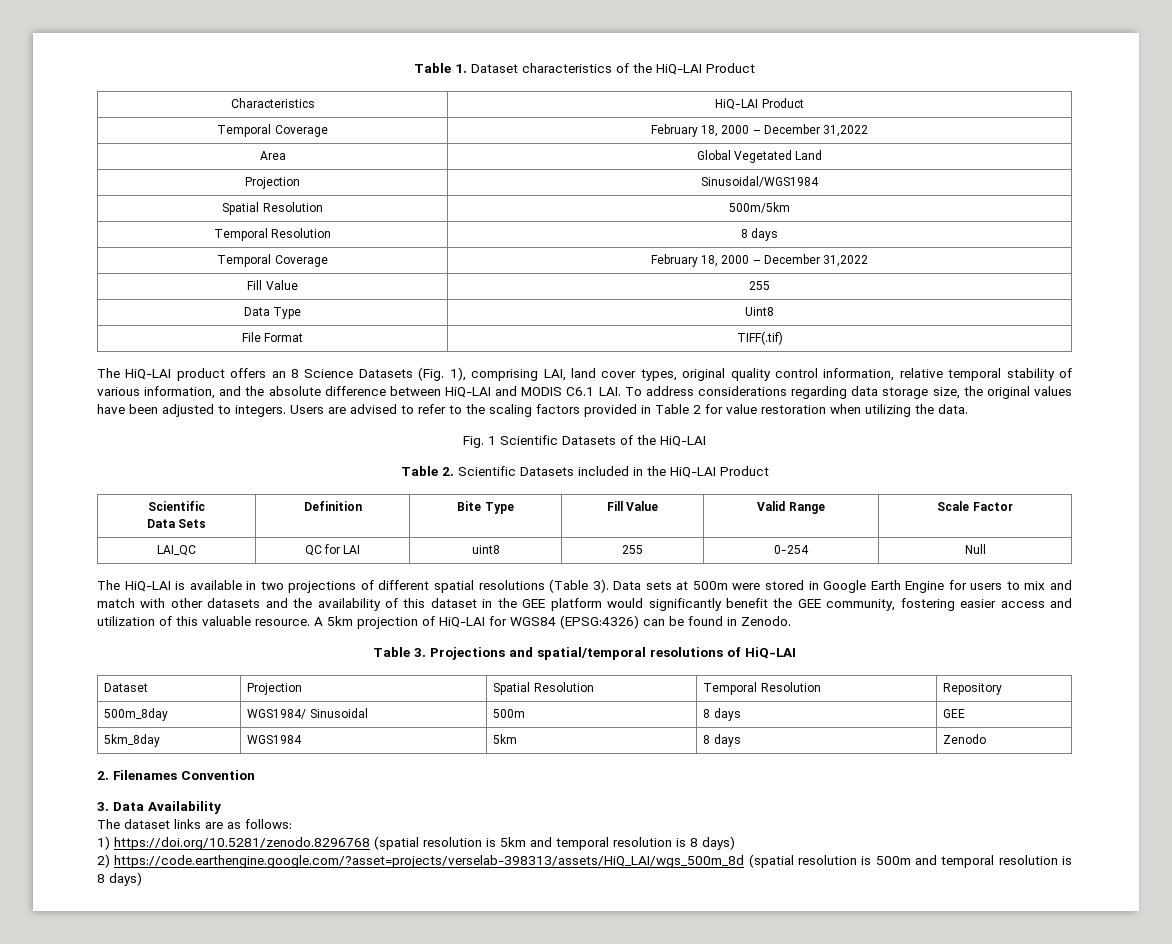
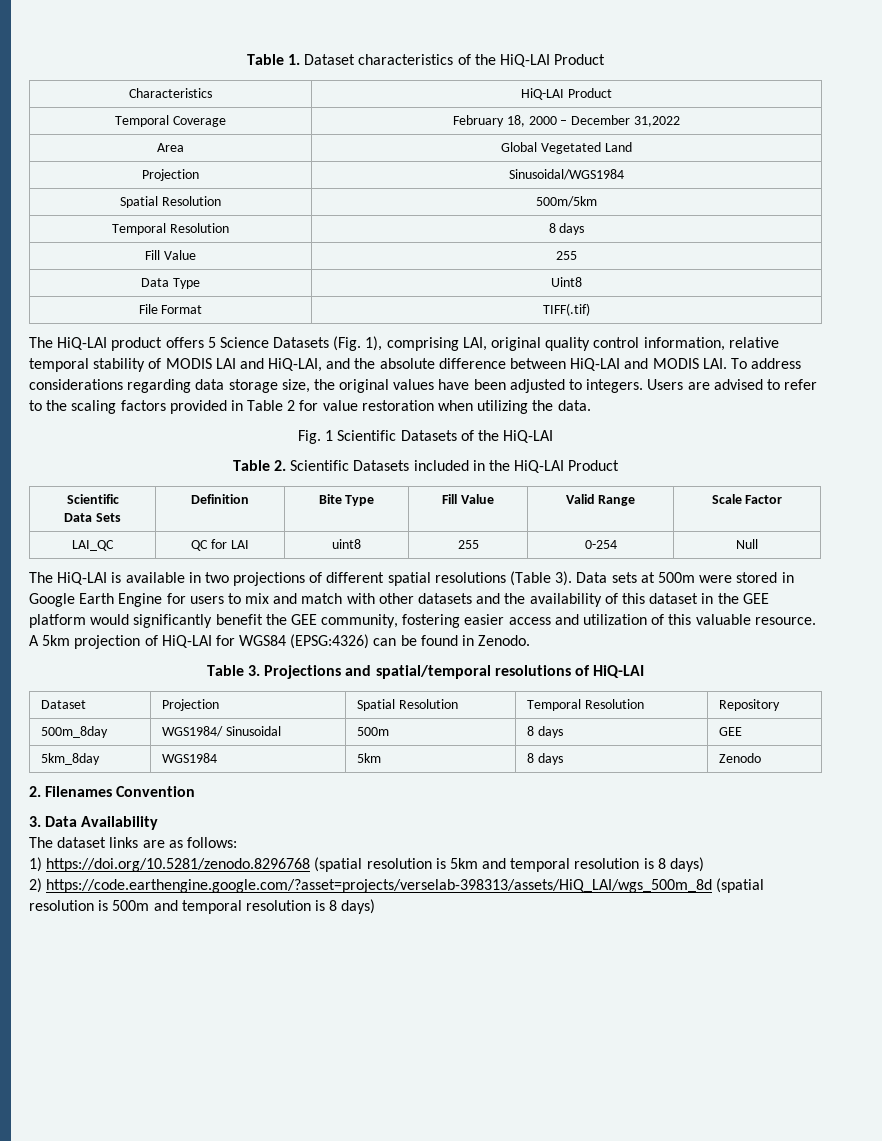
  Temporal Resolution | 8 days
- Temporal Coverage | February 18, 2000 – December 31,2022
- The HiQ-LAI product offers an 8 Science Datasets (Fig. 1), comprising LAI, land cover types, original quality control information, relative temporal stability of various information, and the absolute difference between HiQ-LAI and MODIS C6.1 LAI. To address considerations regarding data storage size, the original values have been adjusted to integers.
+ The HiQ-LAI product offers 5 Science Datasets (Fig. 1), comprising LAI, original quality control information, relative temporal stability of MODIS LAI and HiQ-LAI, and the absolute difference between HiQ-LAI and MODIS LAI. To address considerations regarding data storage size, the original values have been adjusted to integers.

